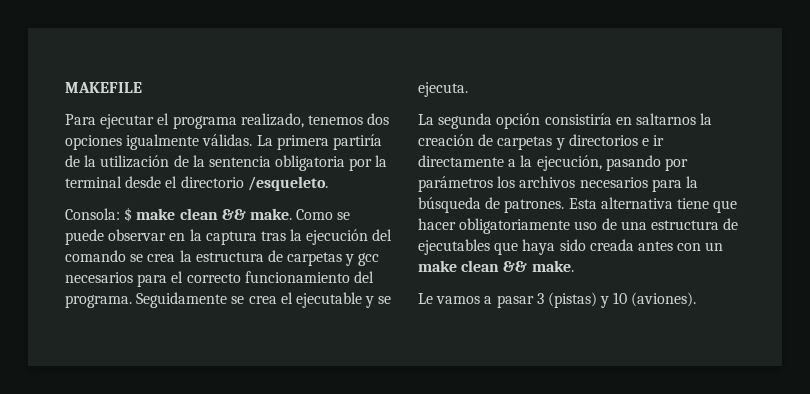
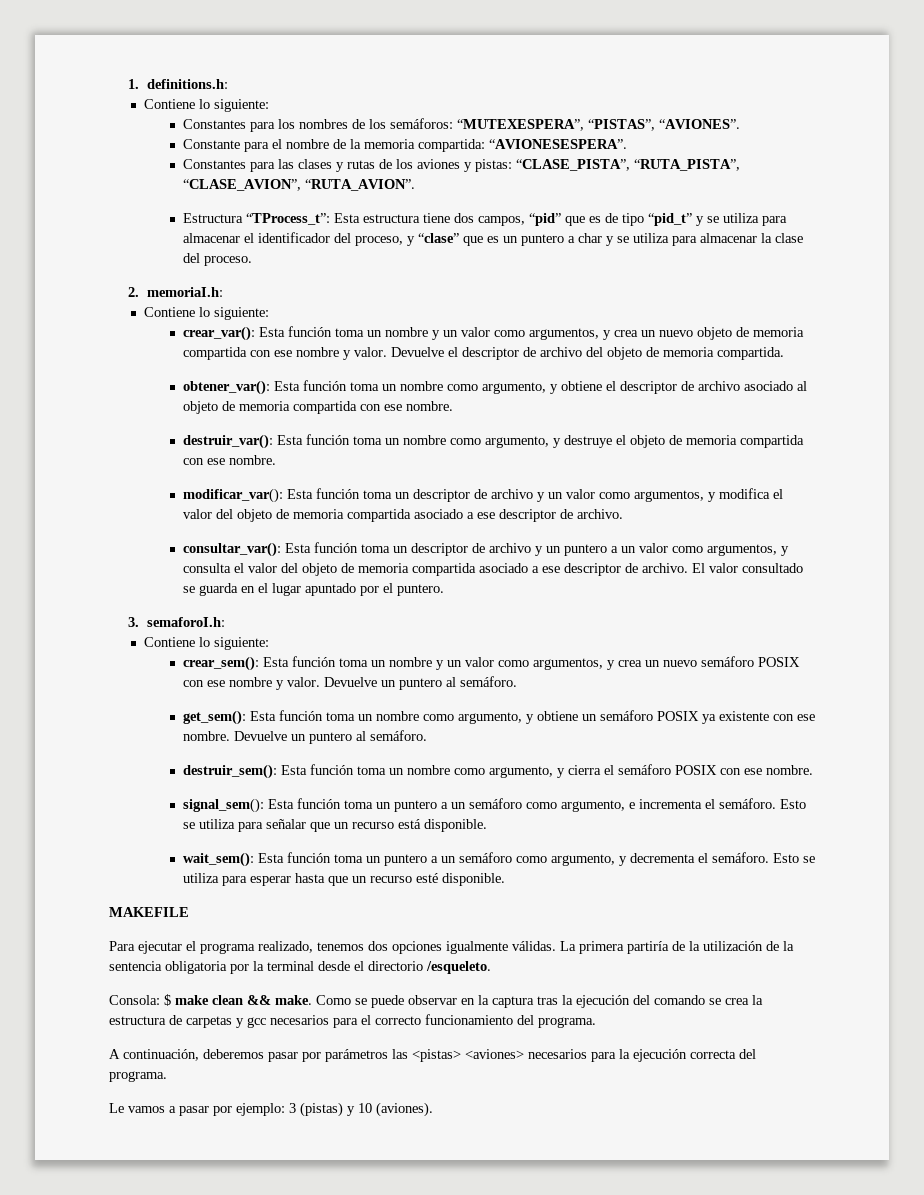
+ 1. definitions.h:
+ Contiene lo siguiente:
+ Constantes para los nombres de los semáforos: “MUTEXESPERA”, “PISTAS”, “AVIONES”.
+ Constante para el nombre de la memoria compartida: “AVIONESESPERA”.
+ Constantes para las clases y rutas de los aviones y pistas: “CLASE_PISTA”, “RUTA_PISTA”, “CLASE_AVION”, “RUTA_AVION”.
+ Estructura “TProcess_t”: Esta estructura tiene dos campos, “pid” que es de tipo “pid_t” y se utiliza para almacenar el identificador del proceso, y “clase” que es un puntero a char y se utiliza para almacenar la clase del proceso.
+ 2. memoriaI.h:
+ Contiene lo siguiente:
+ crear_var(): Esta función toma un nombre y un valor como argumentos, y crea un nuevo objeto de memoria compartida con ese nombre y valor. Devuelve el descriptor de archivo del objeto de memoria compartida.
+ obtener_var(): Esta función toma un nombre como argumento, y obtiene el descriptor de archivo asociado al objeto de memoria compartida con ese nombre.
+ destruir_var(): Esta función toma un nombre como argumento, y destruye el objeto de memoria compartida con ese nombre.
+ modificar_var(): Esta función toma un descriptor de archivo y un valor como argumentos, y modifica el valor del objeto de memoria compartida asociado a ese descriptor de archivo.
+ consultar_var(): Esta función toma un descriptor de archivo y un puntero a un valor como argumentos, y consulta el valor del objeto de memoria compartida asociado a ese descriptor de archivo. El valor consultado se guarda en el lugar apuntado por el puntero.
+ 3. semaforoI.h:
+ Contiene lo siguiente:
+ crear_sem(): Esta función toma un nombre y un valor como argumentos, y crea un nuevo semáforo POSIX con ese nombre y valor. Devuelve un puntero al semáforo.
+ get_sem(): Esta función toma un nombre como argumento, y obtiene un semáforo POSIX ya existente con ese nombre. Devuelve un puntero al semáforo.
+ destruir_sem(): Esta función toma un nombre como argumento, y cierra el semáforo POSIX con ese nombre.
+ signal_sem(): Esta función toma un puntero a un semáforo como argumento, e incrementa el semáforo. Esto se utiliza para señalar que un recurso está disponible.
+ wait_sem(): Esta función toma un puntero a un semáforo como argumento, y decrementa el semáforo. Esto se utiliza para esperar hasta que un recurso esté disponible.
- Como se puede observar en la captura tras la ejecución del comando se crea la estructura de carpetas y gcc necesarios para el correcto funcionamiento del programa. Seguidamente se crea el ejecutable y se ejecuta.
- La segunda opción consistiría en saltarnos la creación de carpetas y directorios e ir directamente a la ejecución, pasando por parámetros los archivos necesarios para la búsqueda de patrones. Esta alternativa tiene que hacer obligatoriamente uso de una estructura de ejecutables que haya sido creada antes con un make clean && make.
+ Como se puede observar en la captura tras la ejecución del comando se crea la estructura de carpetas y gcc necesarios para el correcto funcionamiento del programa.
+ A continuación, deberemos pasar por parámetros las <pistas> <aviones> necesarios para la ejecución correcta del programa.
- Le vamos a pasar 3 (pistas) y 10 (aviones).
+ Le vamos a pasar por ejemplo: 3 (pistas) y 10 (aviones).

